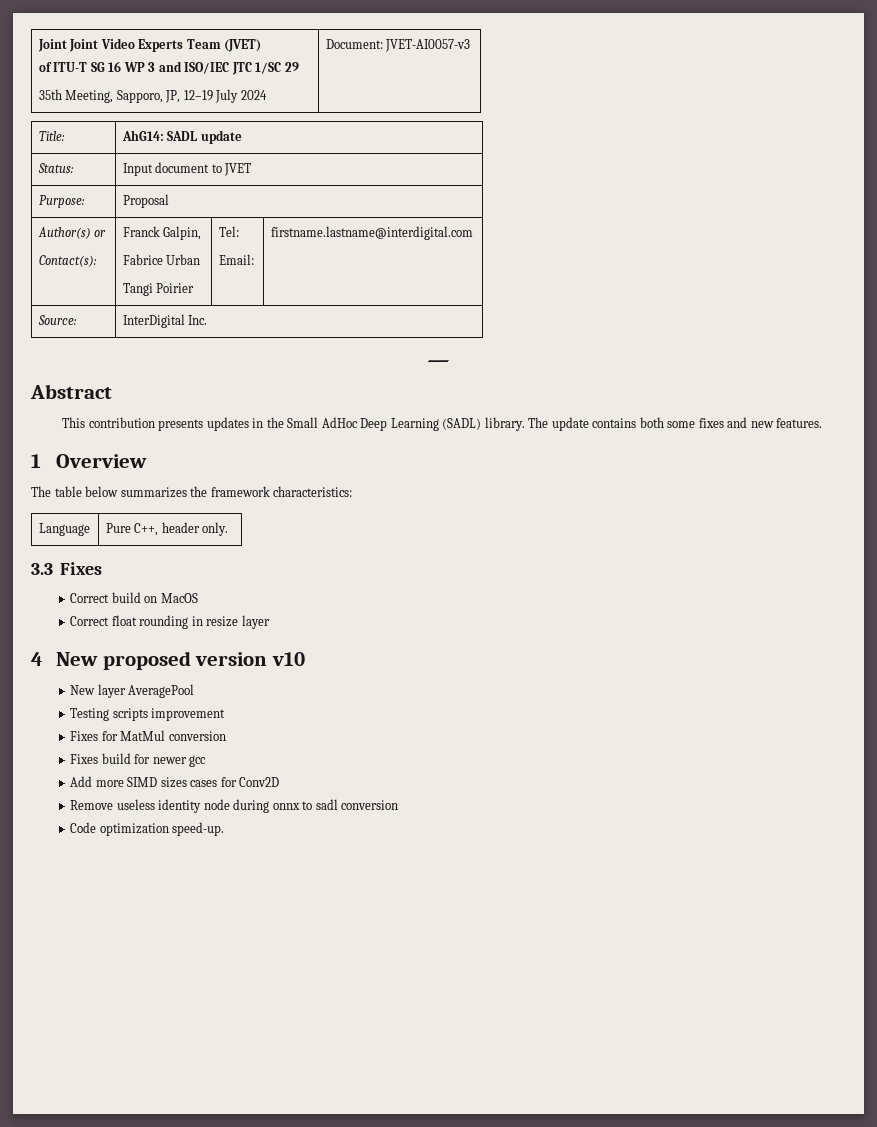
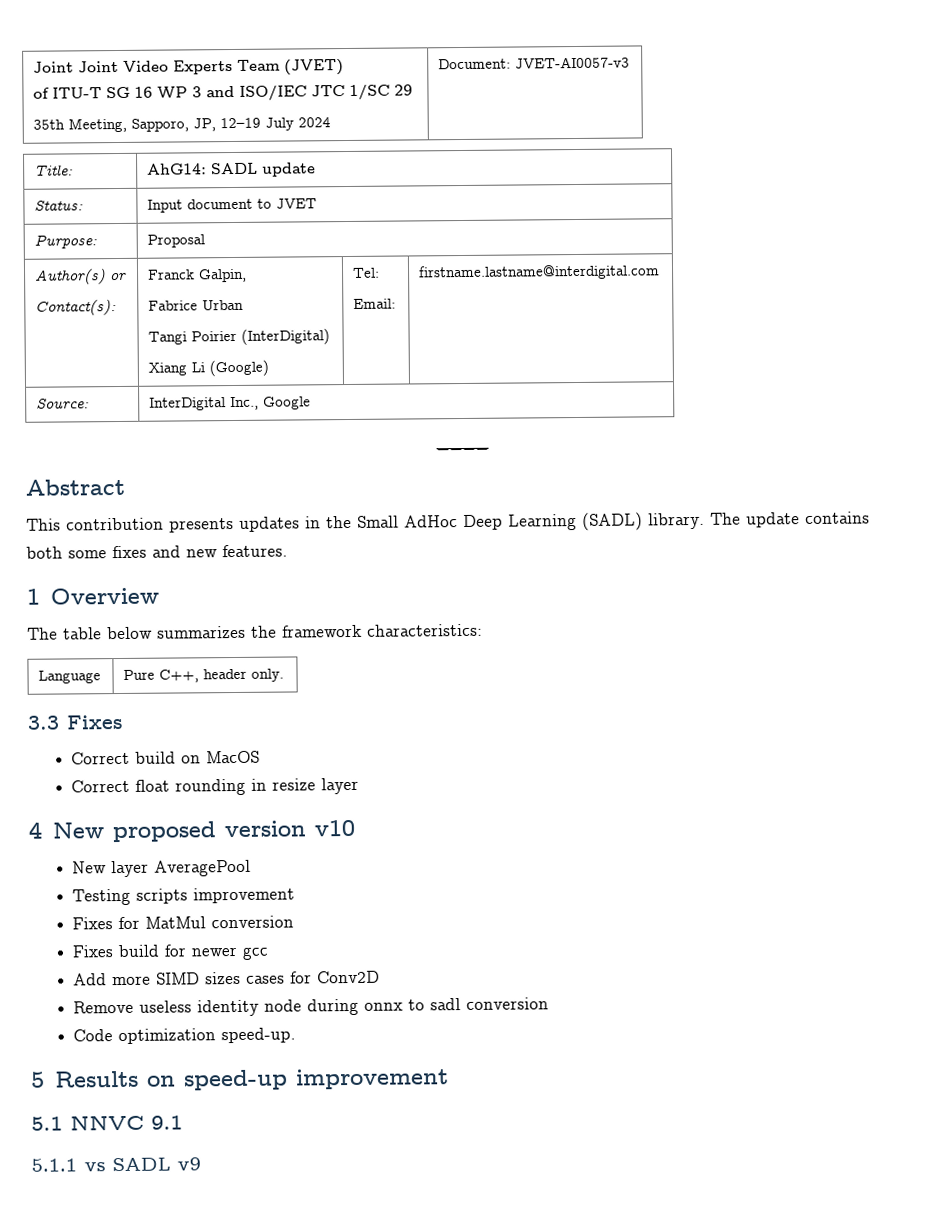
  Author(s) or
  Contact(s): | Franck Galpin,
  Fabrice Urban
- Tangi Poirier | Tel:
+ Tangi Poirier (InterDigital)
+ Xiang Li (Google) | Tel:
- Source: | InterDigital Inc.
+ Source: | InterDigital Inc., Google
+ 5 Results on speed-up improvement
+ 5.1 NNVC 9.1
+ 5.1.1 vs SADL v9

